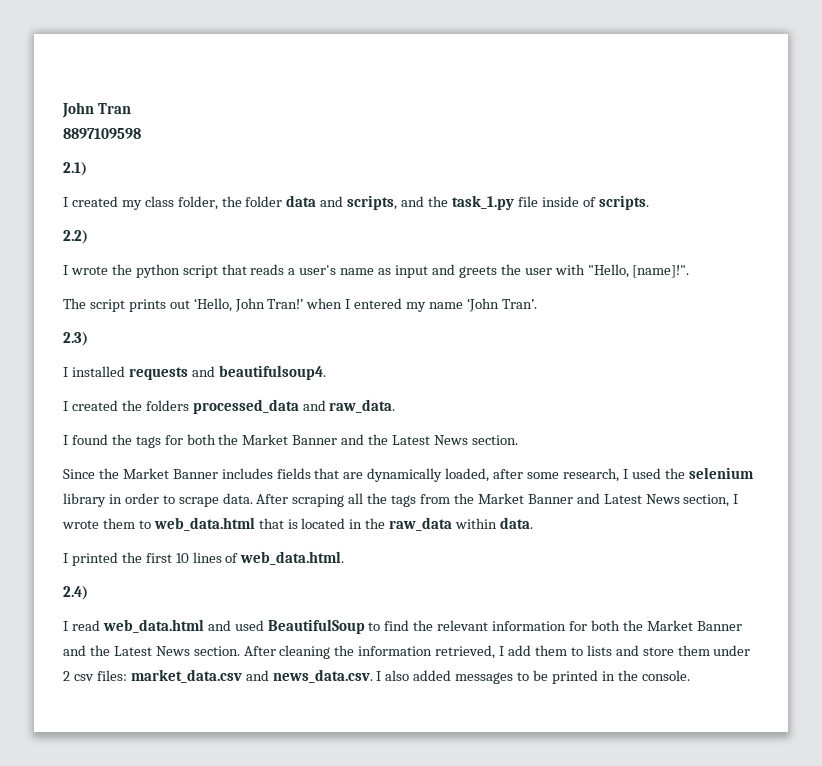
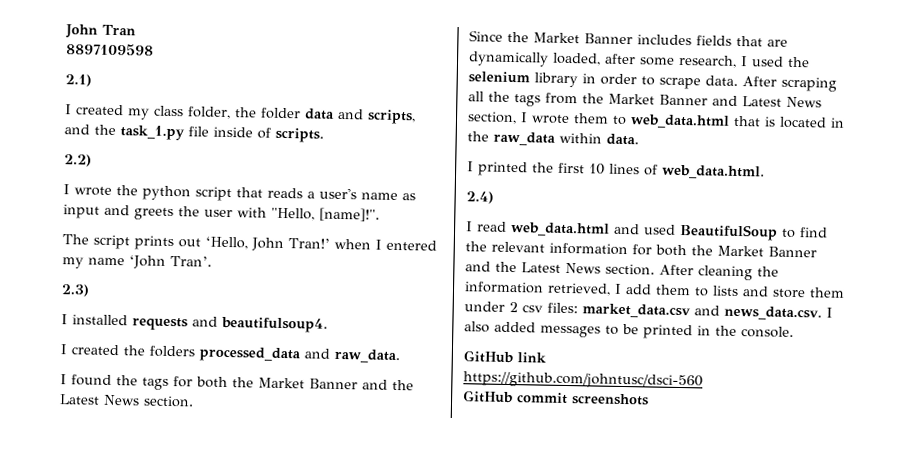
+ GitHub link
+ https://github.com/johntusc/dsci-560
+ GitHub commit screenshots

